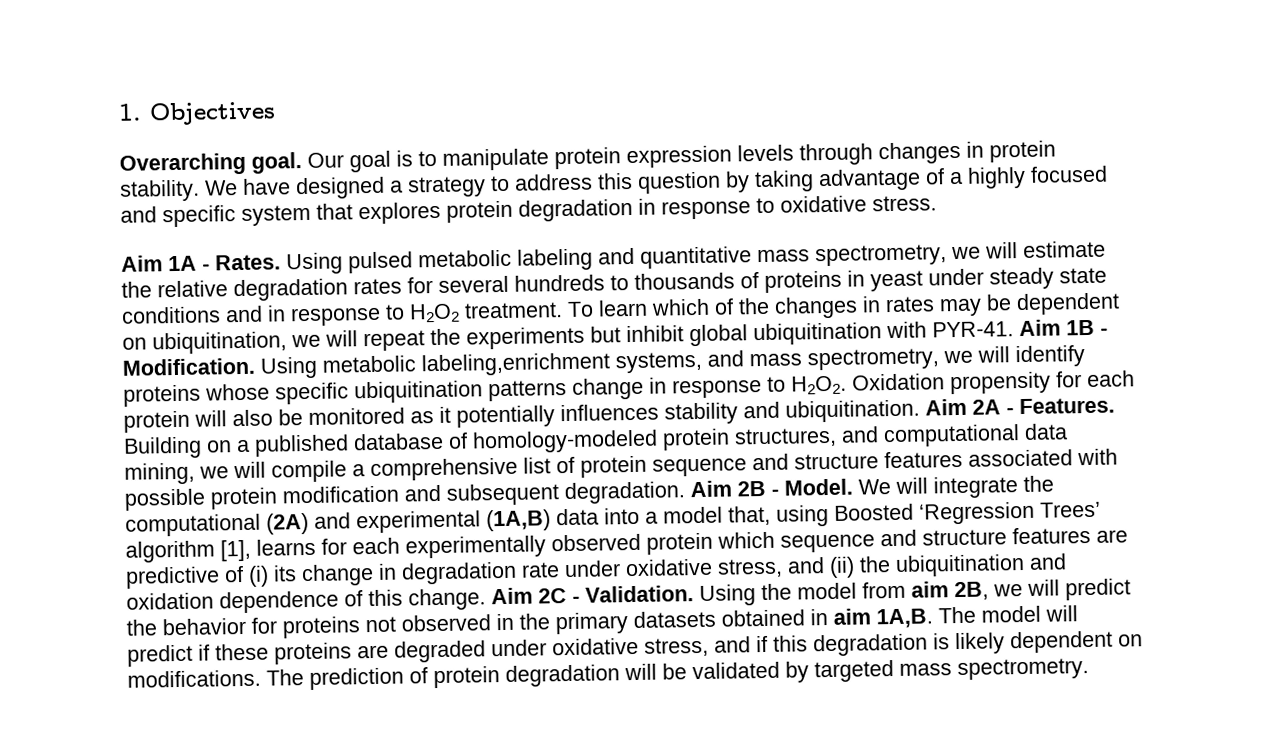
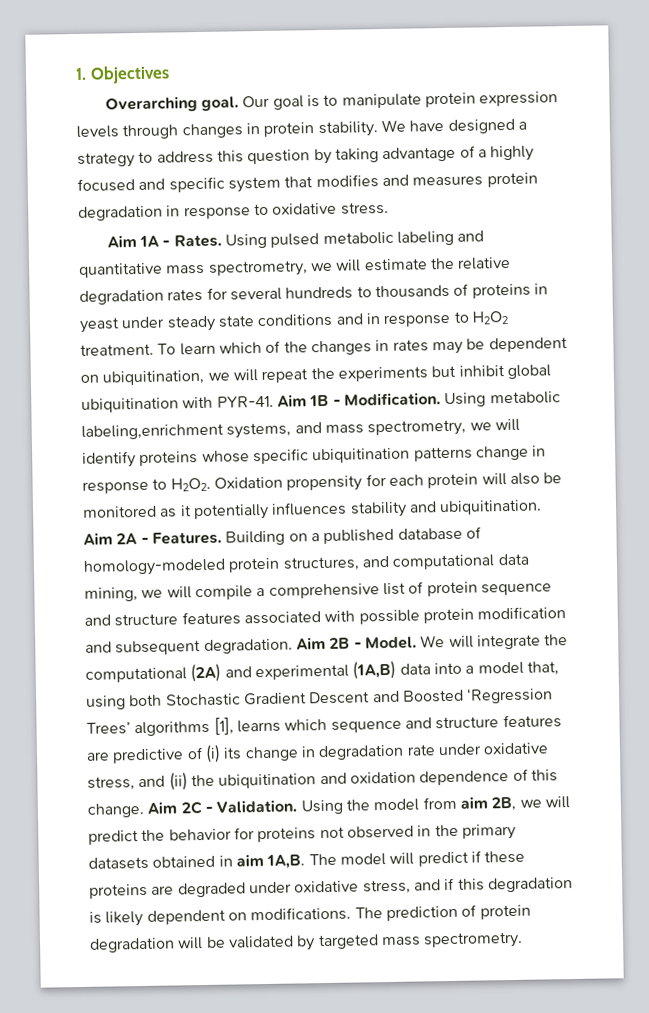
- We have designed a strategy to address this question by taking advantage of a highly focused and specific system that explores protein degradation in response to oxidative stress.
+ We have designed a strategy to address this question by taking advantage of a highly focused and specific system that modifies and measures protein degradation in response to oxidative stress.
- We will integrate the computational (2A) and experimental (1A,B) data into a model that, using Boosted ‘Regression Trees’ algorithm [1], learns for each experimentally observed protein which sequence and structure features are predictive of (i) its change in degradation rate under oxidative stress, and (ii) the ubiquitination and oxidation dependence of this change.
+ We will integrate the computational (2A) and experimental (1A,B) data into a model that, using both Stochastic Gradient Descent and Boosted ‘Regression Trees’ algorithms [1], learns which sequence and structure features are predictive of (i) its change in degradation rate under oxidative stress, and (ii) the ubiquitination and oxidation dependence of this change.

